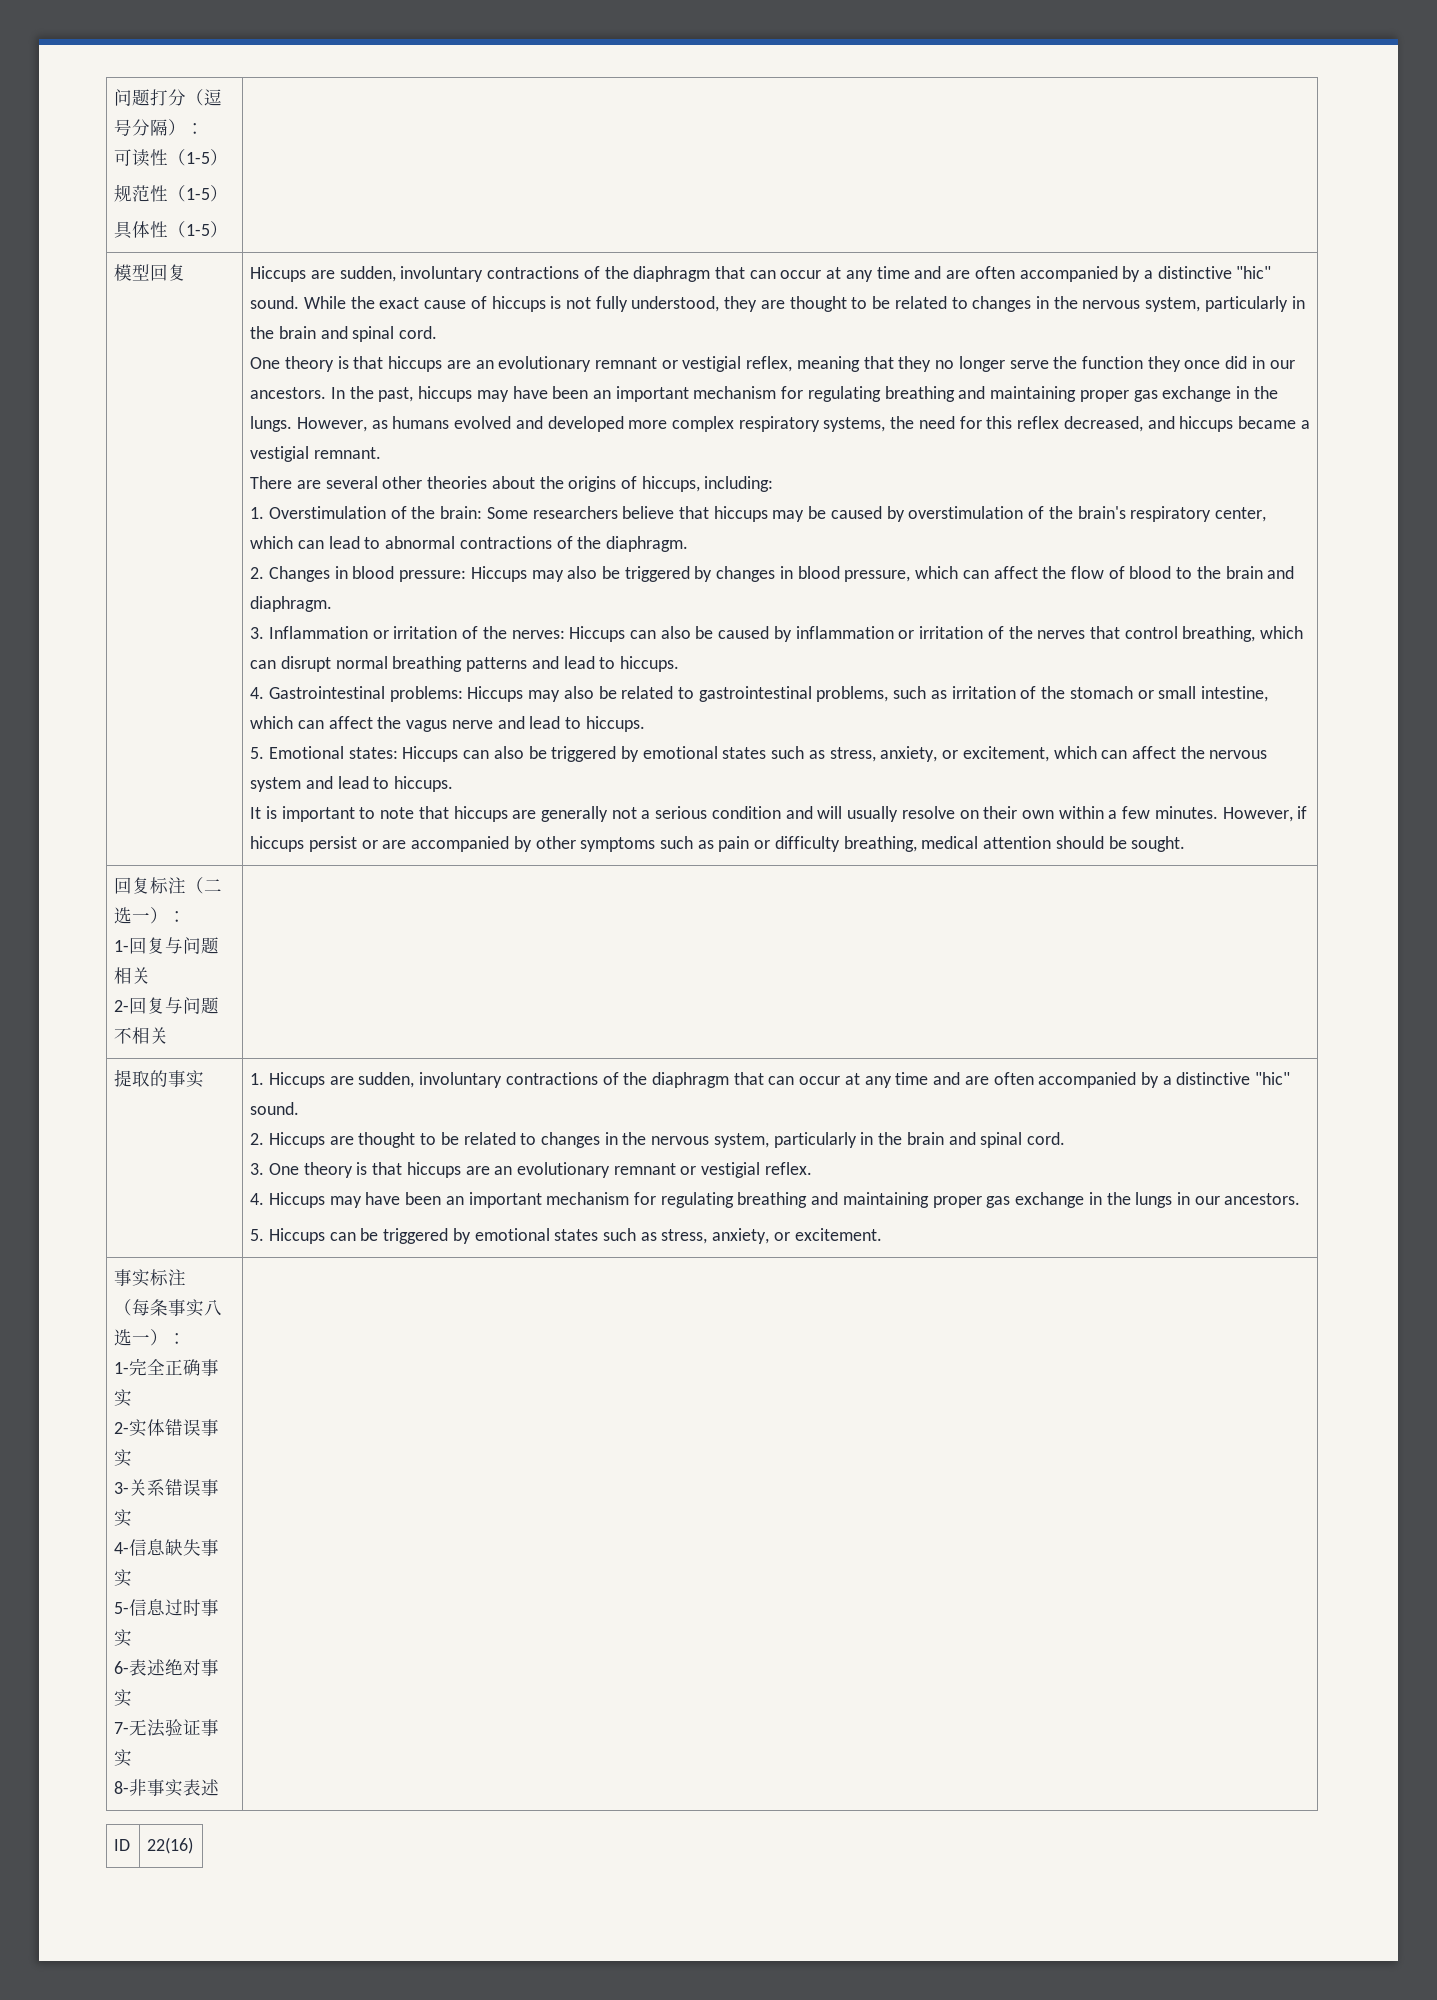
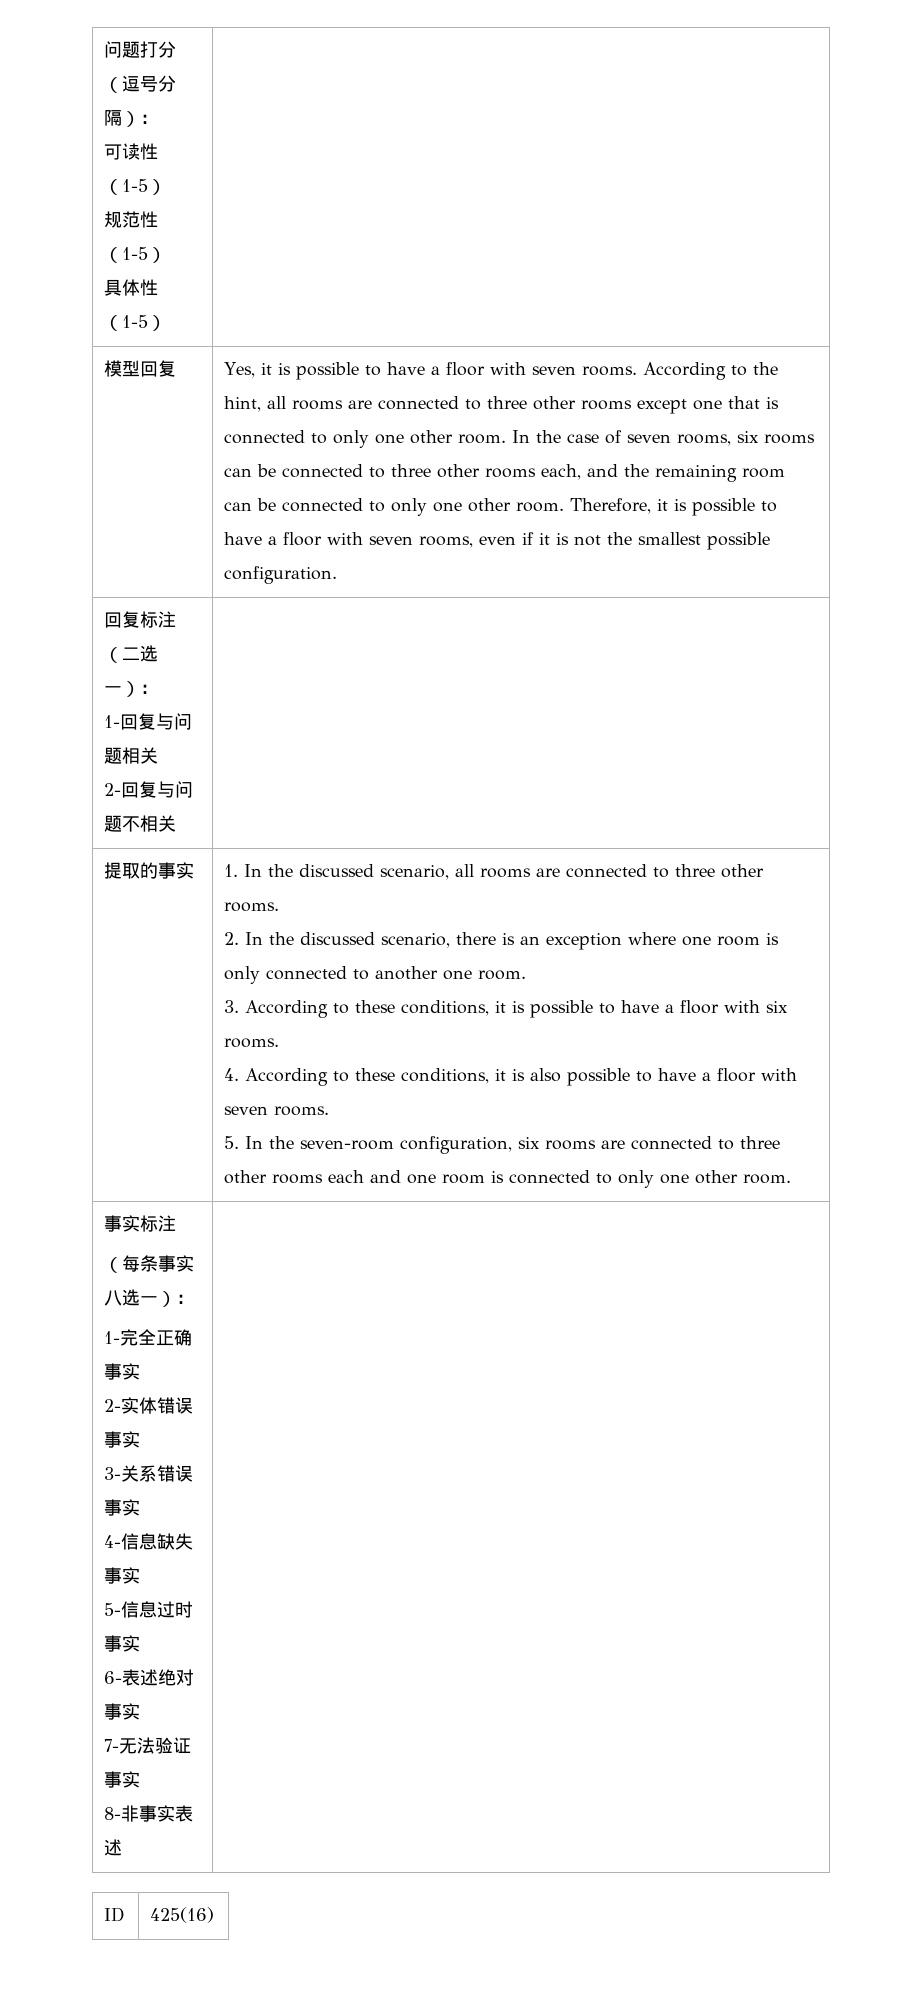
- Hiccups are sudden, involuntary contractions of the diaphragm that can occur at any time and are often accompanied by a distinctive "hic" sound. While the exact cause of hiccups is not fully understood, they are thought to be related to changes in the nervous system, particularly in the brain and spinal cord.
- One theory is that hiccups are an evolutionary remnant or vestigial reflex, meaning that they no longer serve the function they once did in our ancestors. In the past, hiccups may have been an important mechanism for regulating breathing and maintaining proper gas exchange in the lungs. However, as humans evolved and developed more complex respiratory systems, the need for this reflex decreased, and hiccups became a vestigial remnant.
- There are several other theories about the origins of hiccups, including:
- 1. Overstimulation of the brain: Some researchers believe that hiccups may be caused by overstimulation of the brain's respiratory center, which can lead to abnormal contractions of the diaphragm.
- 2. Changes in blood pressure: Hiccups may also be triggered by changes in blood pressure, which can affect the flow of blood to the brain and diaphragm.
- 3. Inflammation or irritation of the nerves: Hiccups can also be caused by inflammation or irritation of the nerves that control breathing, which can disrupt normal breathing patterns and lead to hiccups.
- 4. Gastrointestinal problems: Hiccups may also be related to gastrointestinal problems, such as irritation of the stomach or small intestine, which can affect the vagus nerve and lead to hiccups.
- 5. Emotional states: Hiccups can also be triggered by emotional states such as stress, anxiety, or excitement, which can affect the nervous system and lead to hiccups.
- It is important to note that hiccups are generally not a serious condition and will usually resolve on their own within a few minutes. However, if hiccups persist or are accompanied by other symptoms such as pain or difficulty breathing, medical attention should be sought.
+ Yes, it is possible to have a floor with seven rooms. According to the hint, all rooms are connected to three other rooms except one that is connected to only one other room. In the case of seven rooms, six rooms can be connected to three other rooms each, and the remaining room can be connected to only one other room. Therefore, it is possible to have a floor with seven rooms, even if it is not the smallest possible configuration.
- 1. Hiccups are sudden, involuntary contractions of the diaphragm that can occur at any time and are often accompanied by a distinctive "hic" sound.
- 2. Hiccups are thought to be related to changes in the nervous system, particularly in the brain and spinal cord.
- 3. One theory is that hiccups are an evolutionary remnant or vestigial reflex.
- 4. Hiccups may have been an important mechanism for regulating breathing and maintaining proper gas exchange in the lungs in our ancestors.
- 5. Hiccups can be triggered by emotional states such as stress, anxiety, or excitement.
+ 1. In the discussed scenario, all rooms are connected to three other rooms.
+ 2. In the discussed scenario, there is an exception where one room is only connected to another one room.
+ 3. According to these conditions, it is possible to have a floor with six rooms.
+ 4. According to these conditions, it is also possible to have a floor with seven rooms.
+ 5. In the seven-room configuration, six rooms are connected to three other rooms each and one room is connected to only one other room.
- ID | 22(16)
+ ID | 425(16)

